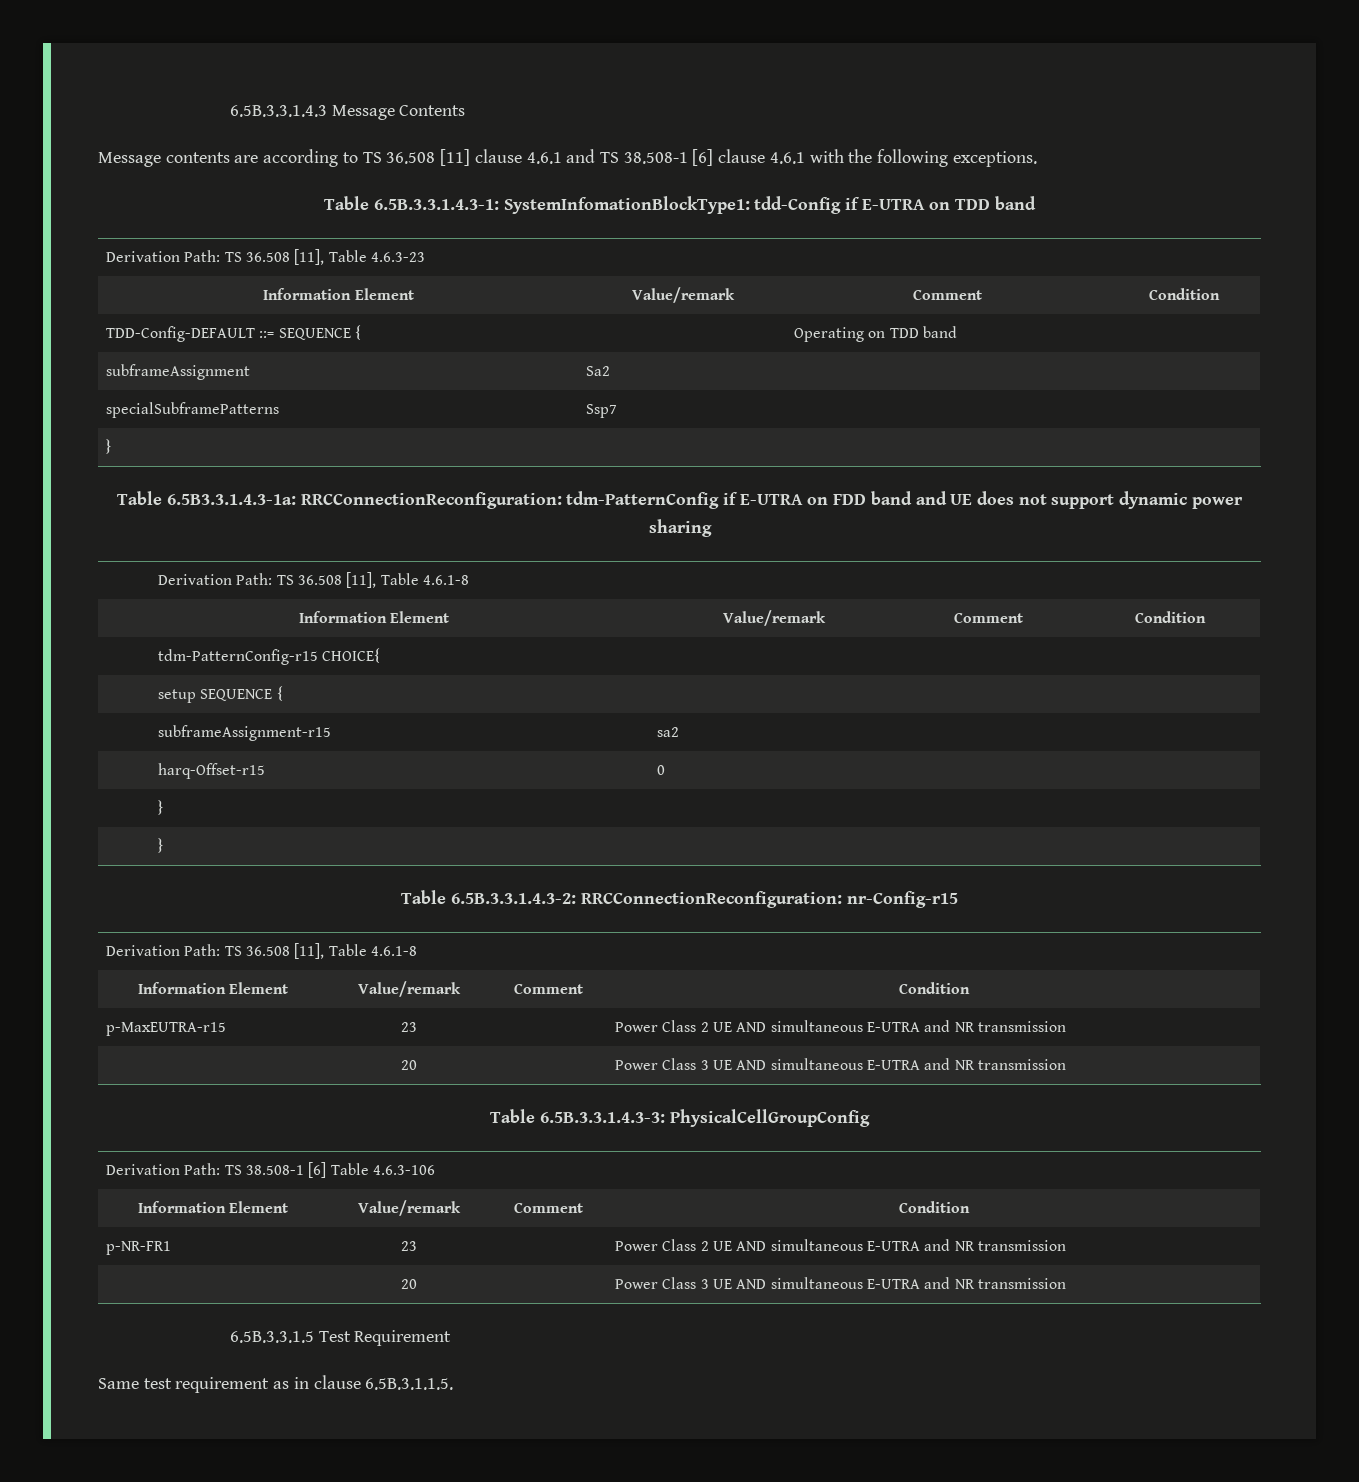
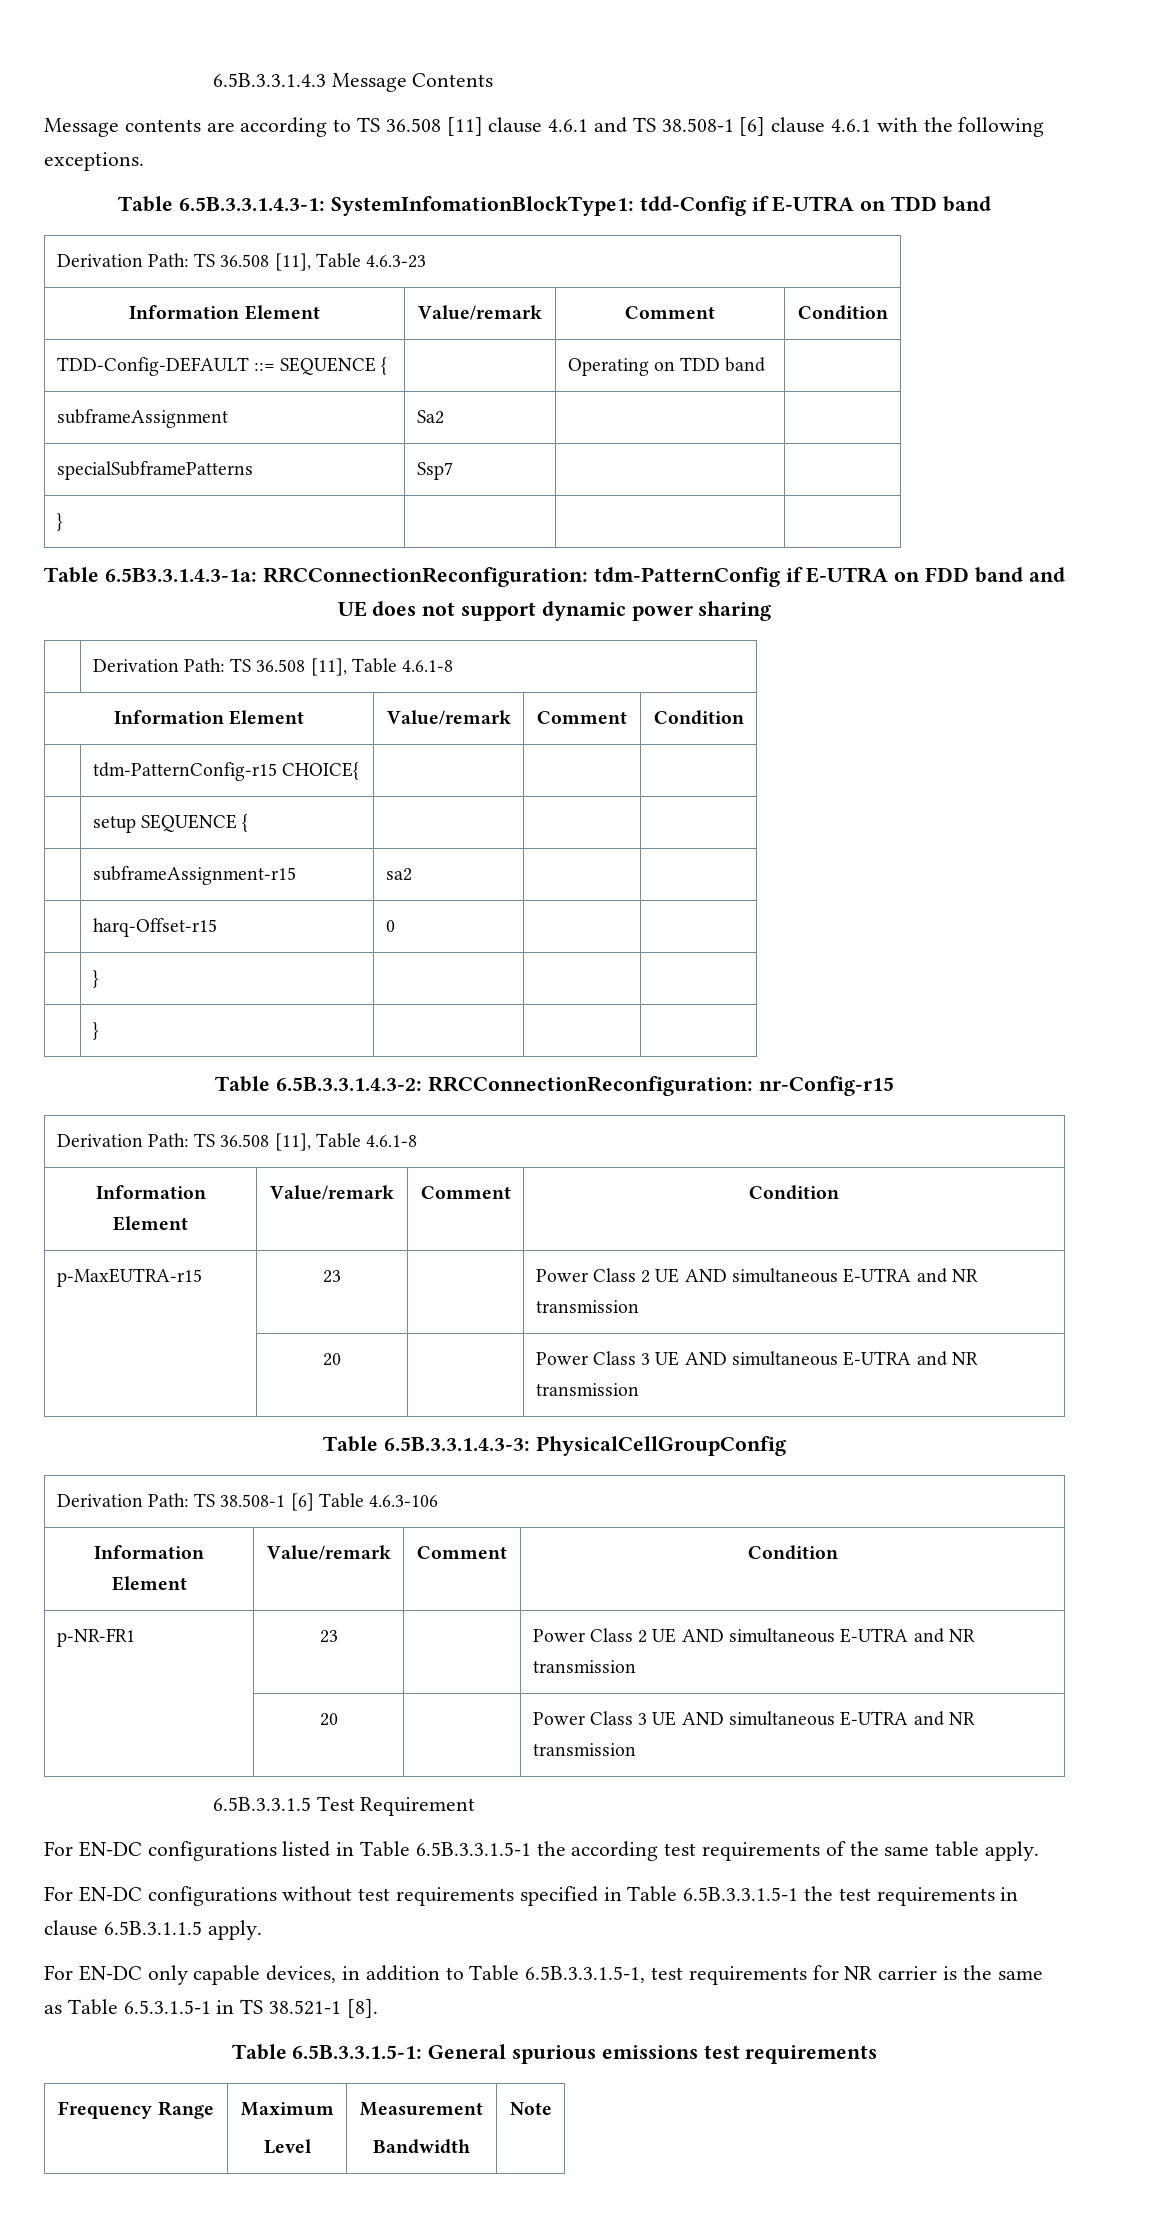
- Same test requirement as in clause 6.5B.3.1.1.5.
+ For EN-DC configurations listed in Table 6.5B.3.3.1.5-1 the according test requirements of the same table apply.
+ For EN-DC configurations without test requirements specified in Table 6.5B.3.3.1.5-1 the test requirements in clause 6.5B.3.1.1.5 apply.
+ For EN-DC only capable devices, in addition to Table 6.5B.3.3.1.5-1, test requirements for NR carrier is the same as Table 6.5.3.1.5-1 in TS 38.521-1 [8].
+ Table 6.5B.3.3.1.5-1: General spurious emissions test requirements
+ Frequency Range | Maximum
+ Level | Measurement
+ Bandwidth | Note

